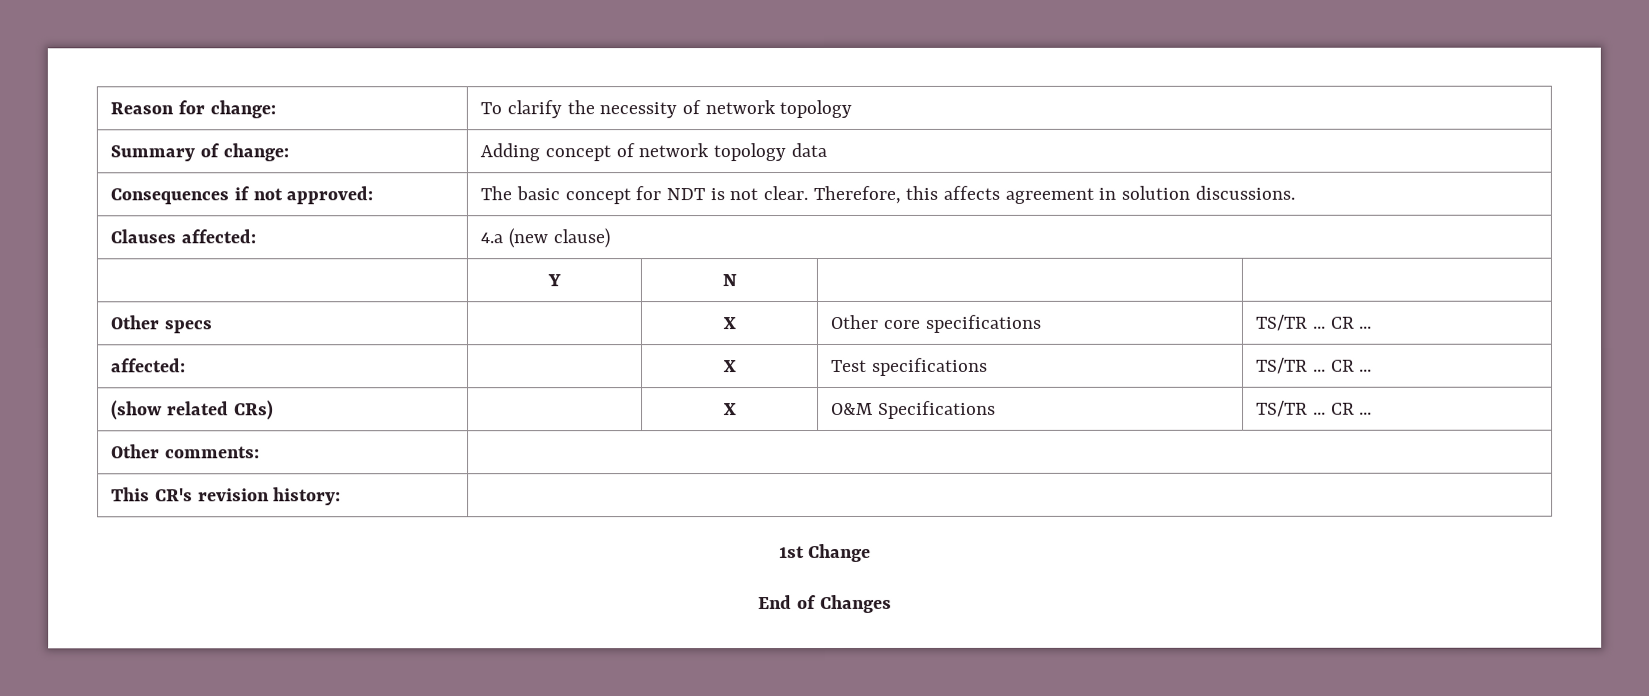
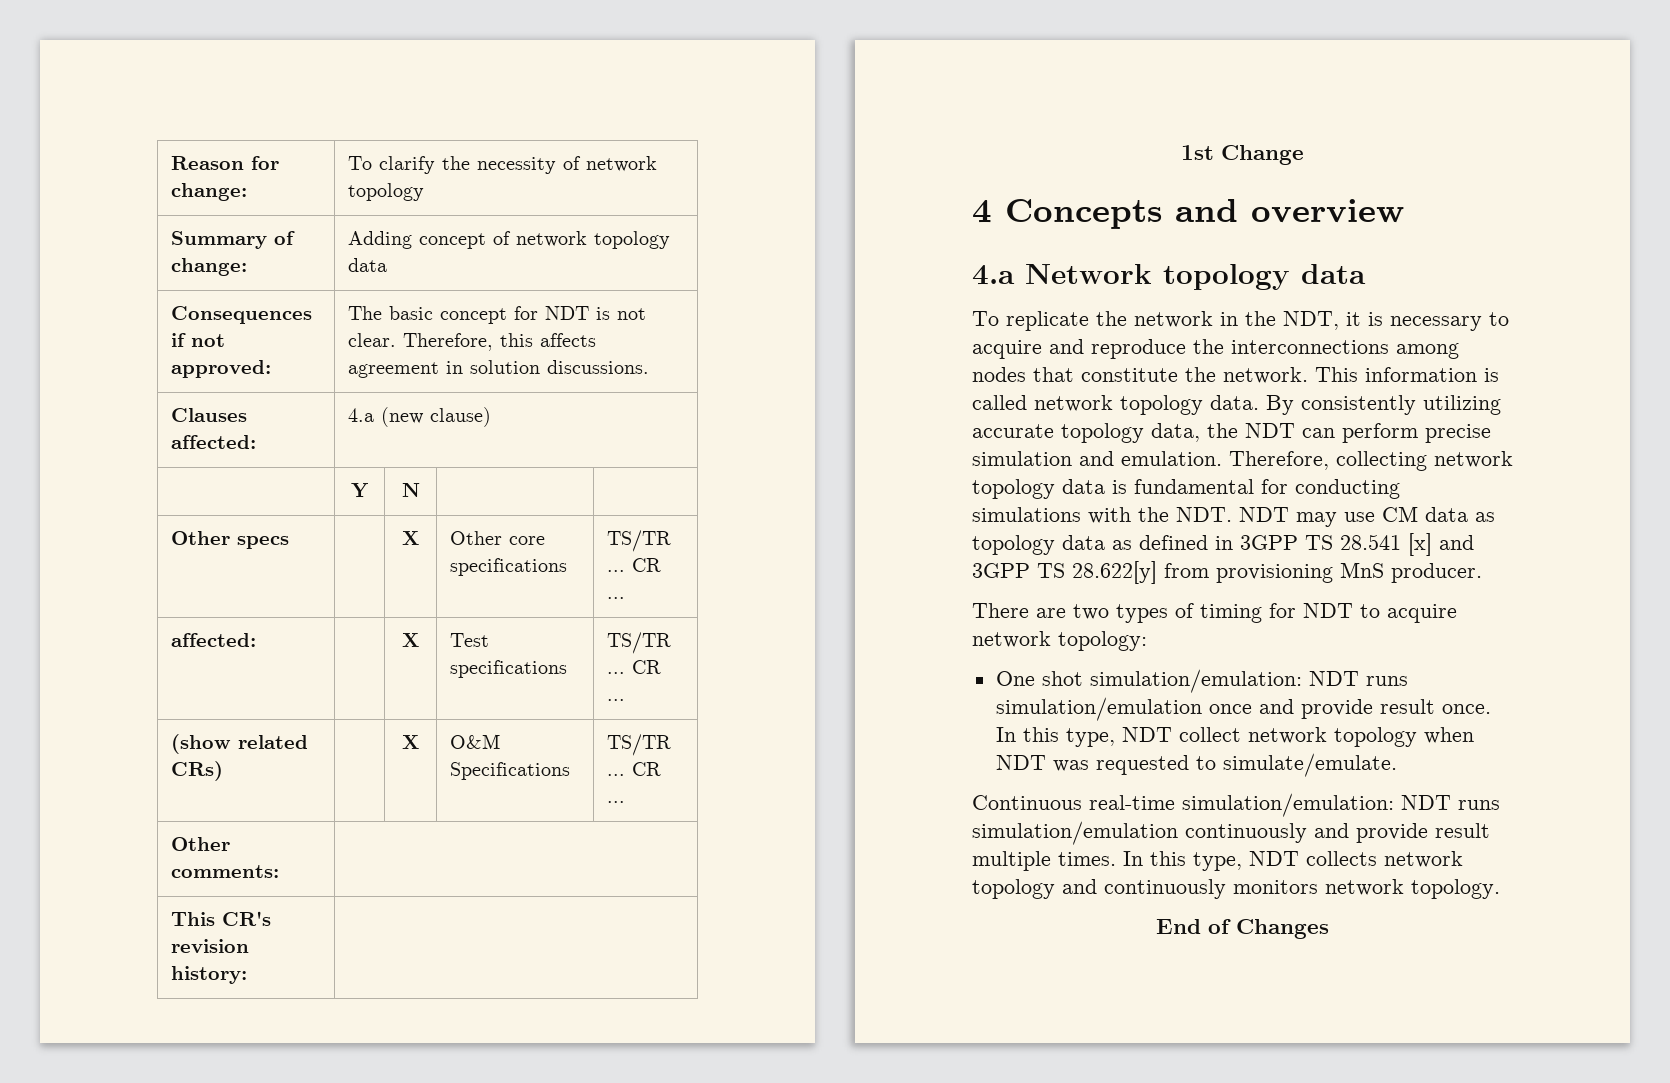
+ 4 Concepts and overview
+ 4.a Network topology data
+ To replicate the network in the NDT, it is necessary to acquire and reproduce the interconnections among nodes that constitute the network. This information is called network topology data. By consistently utilizing accurate topology data, the NDT can perform precise simulation and emulation. Therefore, collecting network topology data is fundamental for conducting simulations with the NDT. NDT may use CM data as topology data as defined in 3GPP TS 28.541 [x] and 3GPP TS 28.622[y] from provisioning MnS producer.
+ There are two types of timing for NDT to acquire network topology:
+ One shot simulation/emulation: NDT runs simulation/emulation once and provide result once. In this type, NDT collect network topology when NDT was requested to simulate/emulate.
+ Continuous real-time simulation/emulation: NDT runs simulation/emulation continuously and provide result multiple times. In this type, NDT collects network topology and continuously monitors network topology.

